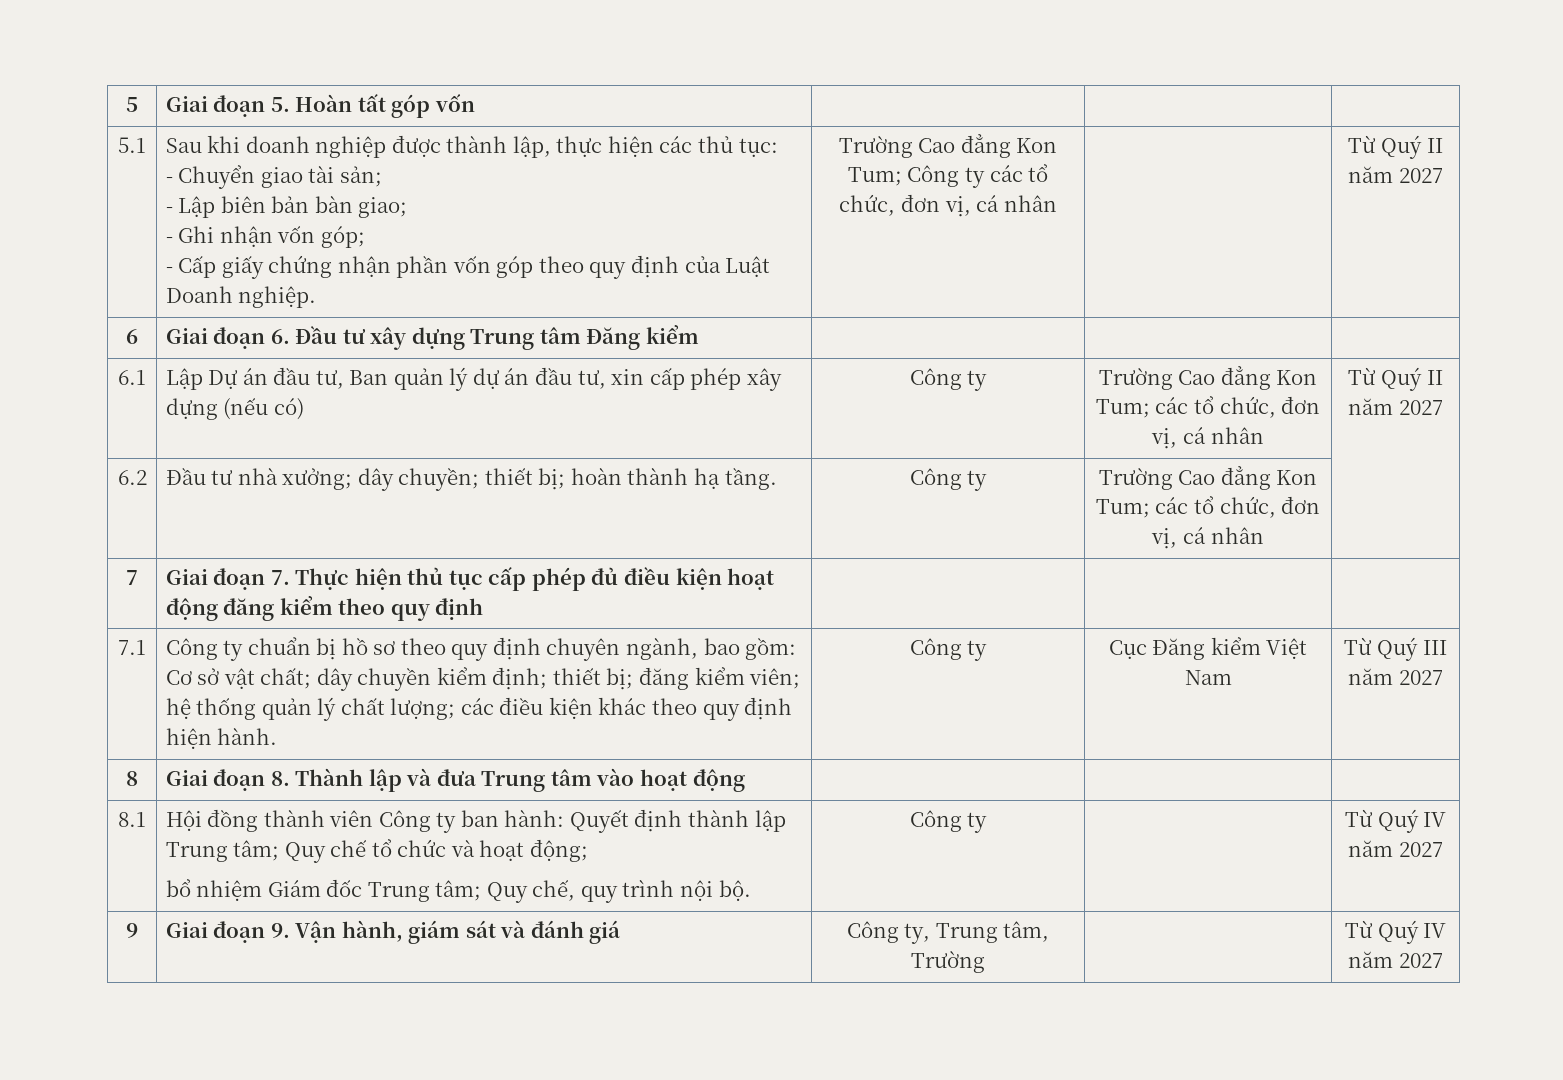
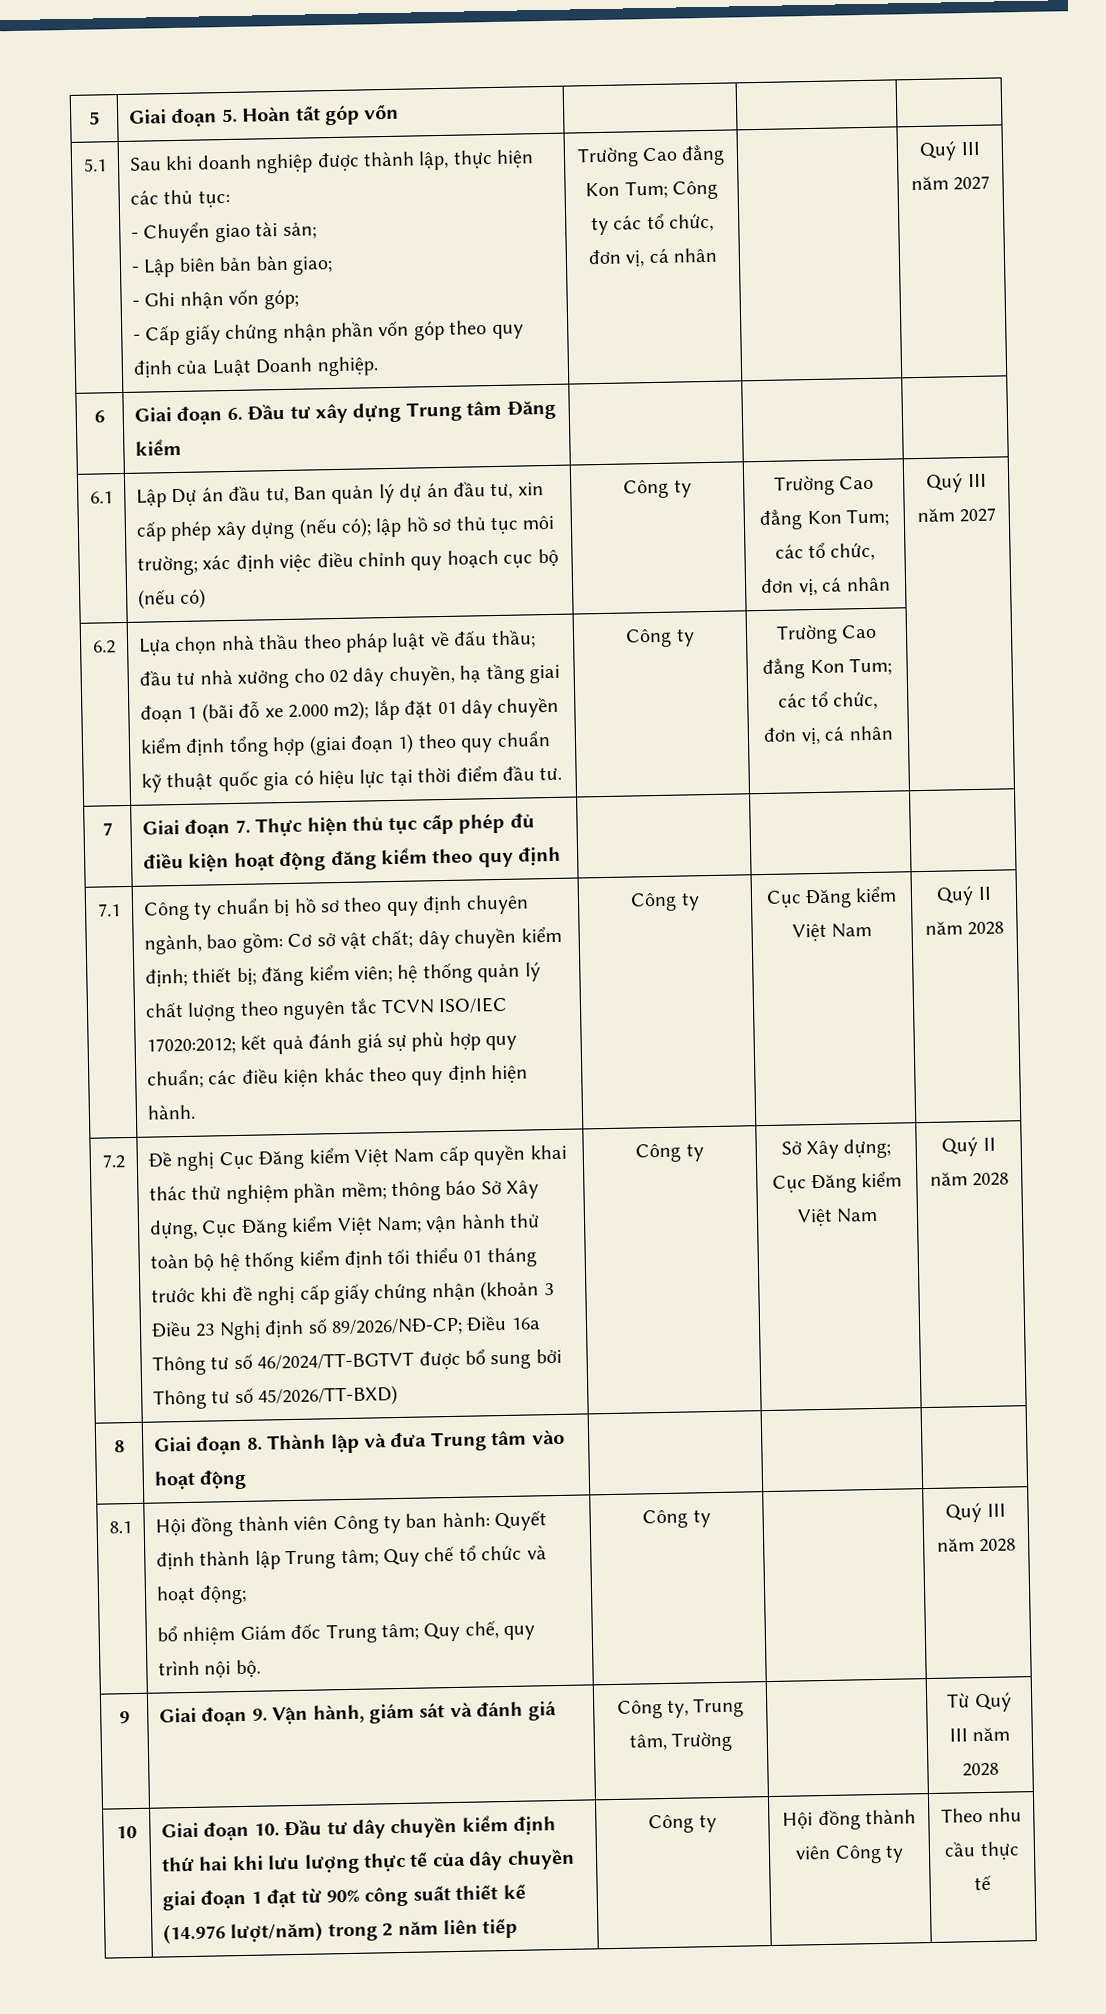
- Trường Cao đẳng Kon Tum; Công ty các tổ chức, đơn vị, cá nhân | | Từ Quý II năm 2027
+ Trường Cao đẳng Kon Tum; Công ty các tổ chức, đơn vị, cá nhân | | Quý III năm 2027
- Lập Dự án đầu tư, Ban quản lý dự án đầu tư, xin cấp phép xây dựng (nếu có)
+ Lập Dự án đầu tư, Ban quản lý dự án đầu tư, xin cấp phép xây dựng (nếu có); lập hồ sơ thủ tục môi trường; xác định việc điều chỉnh quy hoạch cục bộ (nếu có)
- Trường Cao đẳng Kon Tum; các tổ chức, đơn vị, cá nhân | Từ Quý II năm 2027
+ Trường Cao đẳng Kon Tum; các tổ chức, đơn vị, cá nhân | Quý III năm 2027
- Đầu tư nhà xưởng; dây chuyền; thiết bị; hoàn thành hạ tầng.
+ Lựa chọn nhà thầu theo pháp luật về đấu thầu; đầu tư nhà xưởng cho 02 dây chuyền, hạ tầng giai đoạn 1 (bãi đỗ xe 2.000 m2); lắp đặt 01 dây chuyền kiểm định tổng hợp (giai đoạn 1) theo quy chuẩn kỹ thuật quốc gia có hiệu lực tại thời điểm đầu tư.
- Công ty chuẩn bị hồ sơ theo quy định chuyên ngành, bao gồm: Cơ sở vật chất; dây chuyền kiểm định; thiết bị; đăng kiểm viên; hệ thống quản lý chất lượng; các điều kiện khác theo quy định hiện hành.
+ Công ty chuẩn bị hồ sơ theo quy định chuyên ngành, bao gồm: Cơ sở vật chất; dây chuyền kiểm định; thiết bị; đăng kiểm viên; hệ thống quản lý chất lượng theo nguyên tắc TCVN ISO/IEC 17020:2012; kết quả đánh giá sự phù hợp quy chuẩn; các điều kiện khác theo quy định hiện hành.
- Công ty | Cục Đăng kiểm Việt Nam | Từ Quý III năm 2027
+ Công ty | Cục Đăng kiểm Việt Nam | Quý II năm 2028
+ 7.2 | Đề nghị Cục Đăng kiểm Việt Nam cấp quyền khai thác thử nghiệm phần mềm; thông báo Sở Xây dựng, Cục Đăng kiểm Việt Nam; vận hành thử toàn bộ hệ thống kiểm định tối thiểu 01 tháng trước khi đề nghị cấp giấy chứng nhận (khoản 3 Điều 23 Nghị định số 89/2026/NĐ-CP; Điều 16a Thông tư số 46/2024/TT-BGTVT được bổ sung bởi Thông tư số 45/2026/TT-BXD) | Công ty | Sở Xây dựng; Cục Đăng kiểm Việt Nam | Quý II năm 2028
- Công ty | | Từ Quý IV năm 2027
+ Công ty | | Quý III năm 2028
- 9 | Giai đoạn 9. Vận hành, giám sát và đánh giá | Công ty, Trung tâm, Trường | | Từ Quý IV năm 2027
+ 9 | Giai đoạn 9. Vận hành, giám sát và đánh giá | Công ty, Trung tâm, Trường | | Từ Quý III năm 2028
+ 10 | Giai đoạn 10. Đầu tư dây chuyền kiểm định thứ hai khi lưu lượng thực tế của dây chuyền giai đoạn 1 đạt từ 90% công suất thiết kế (14.976 lượt/năm) trong 2 năm liên tiếp | Công ty | Hội đồng thành viên Công ty | Theo nhu cầu thực tế

